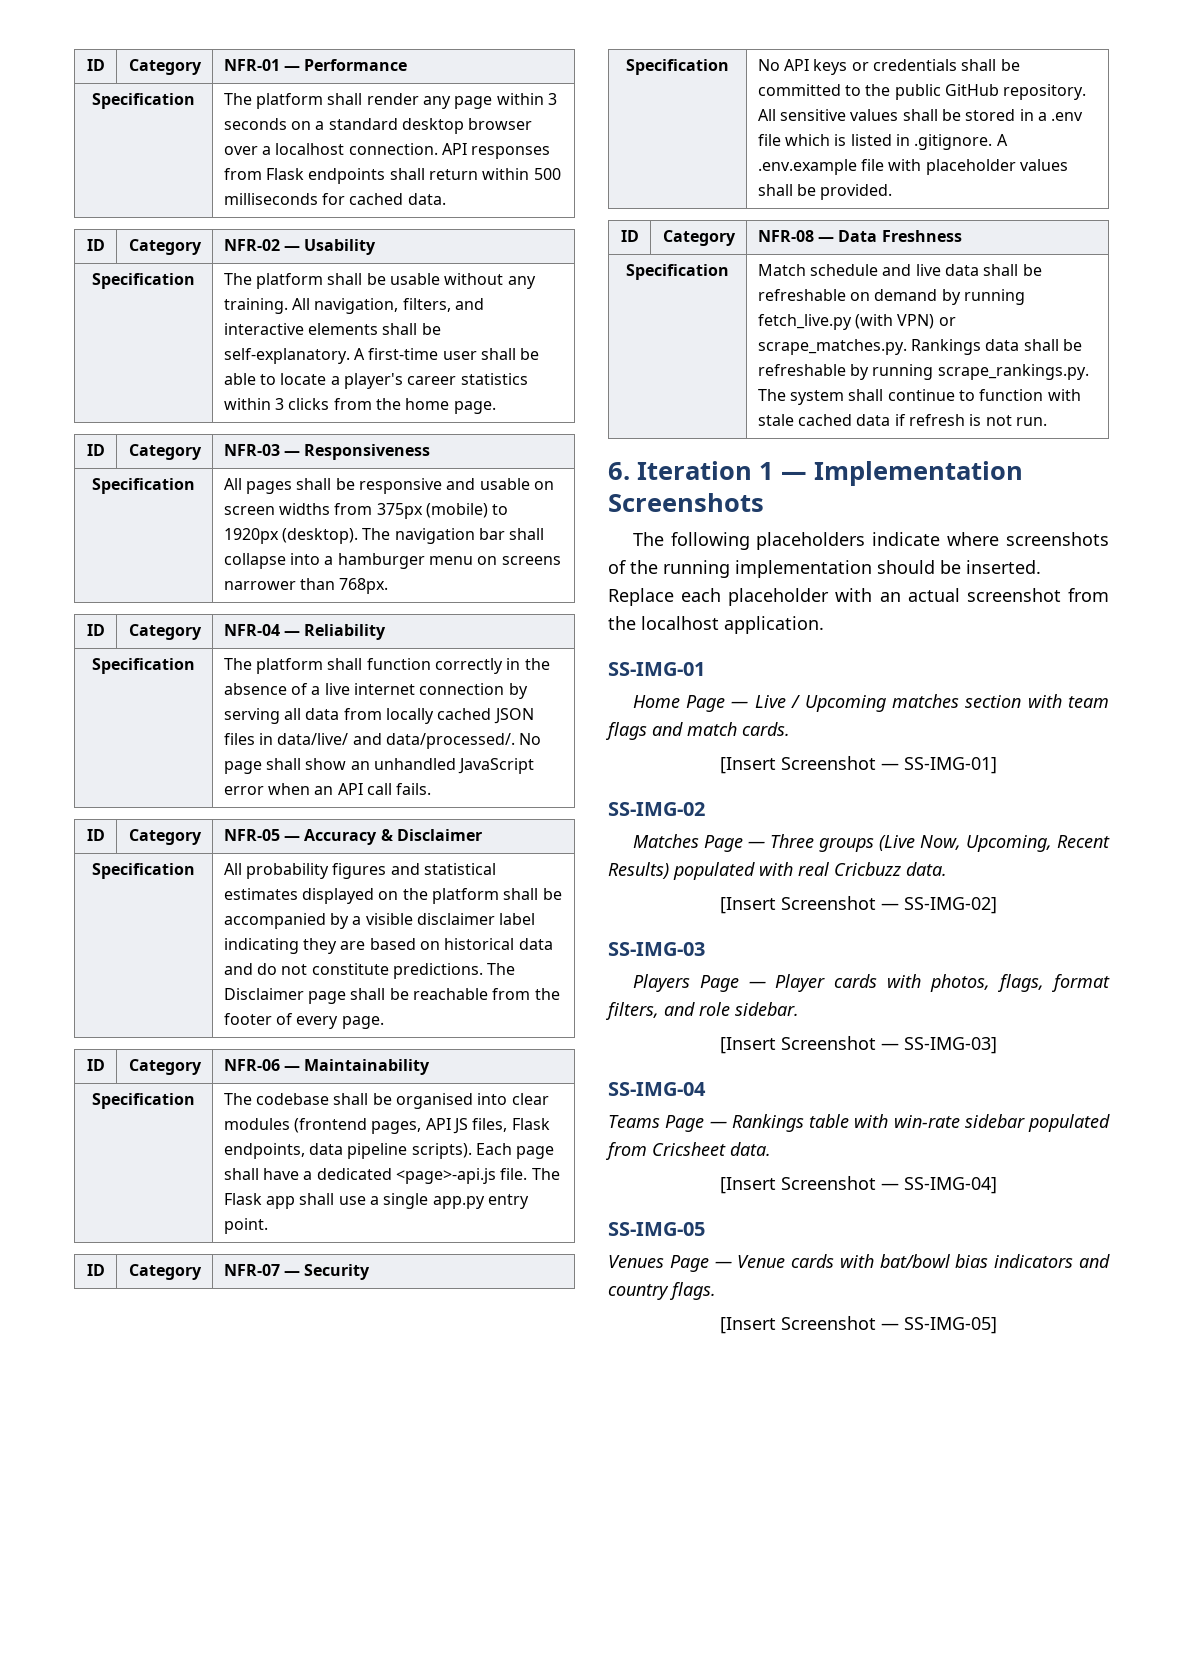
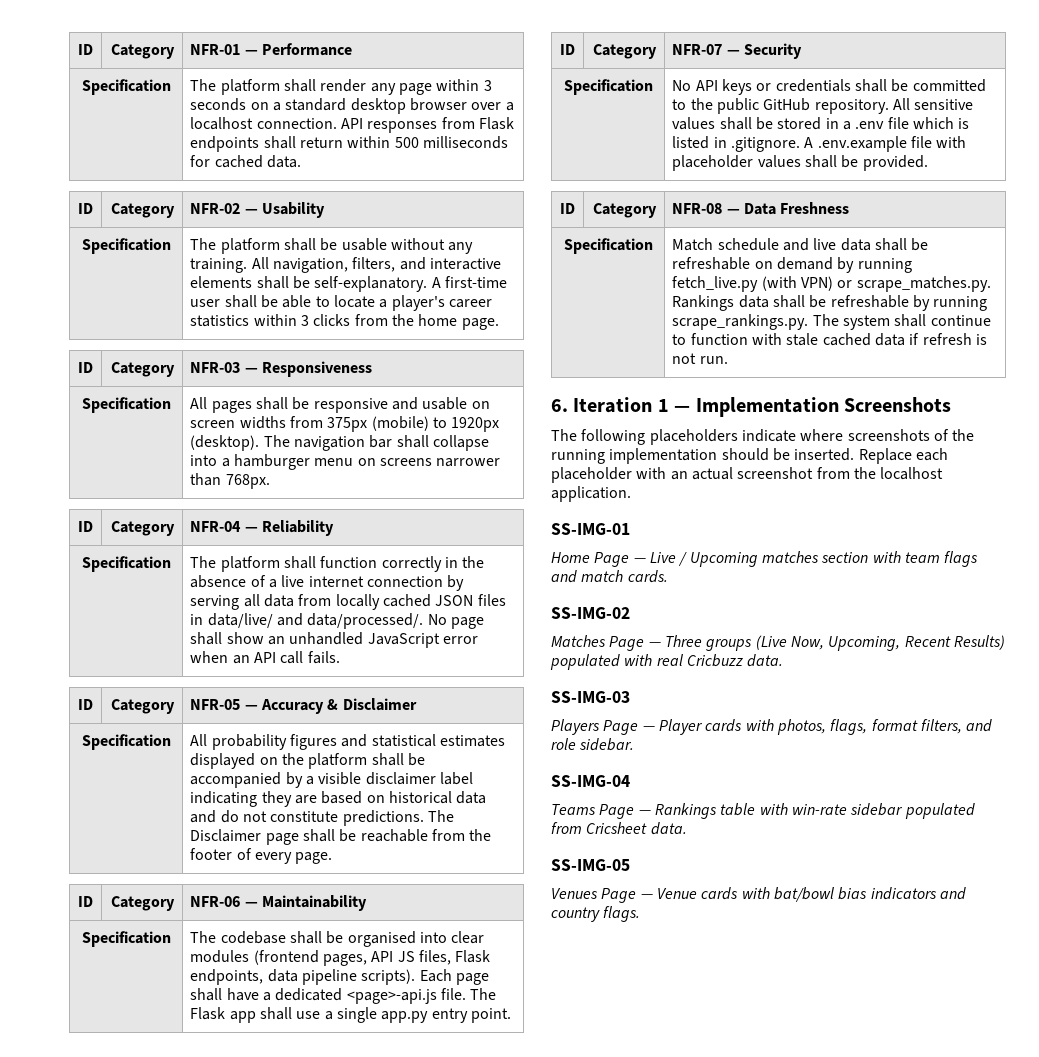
- [Insert Screenshot — SS-IMG-01]
- [Insert Screenshot — SS-IMG-02]
- [Insert Screenshot — SS-IMG-03]
- [Insert Screenshot — SS-IMG-04]
- [Insert Screenshot — SS-IMG-05]

